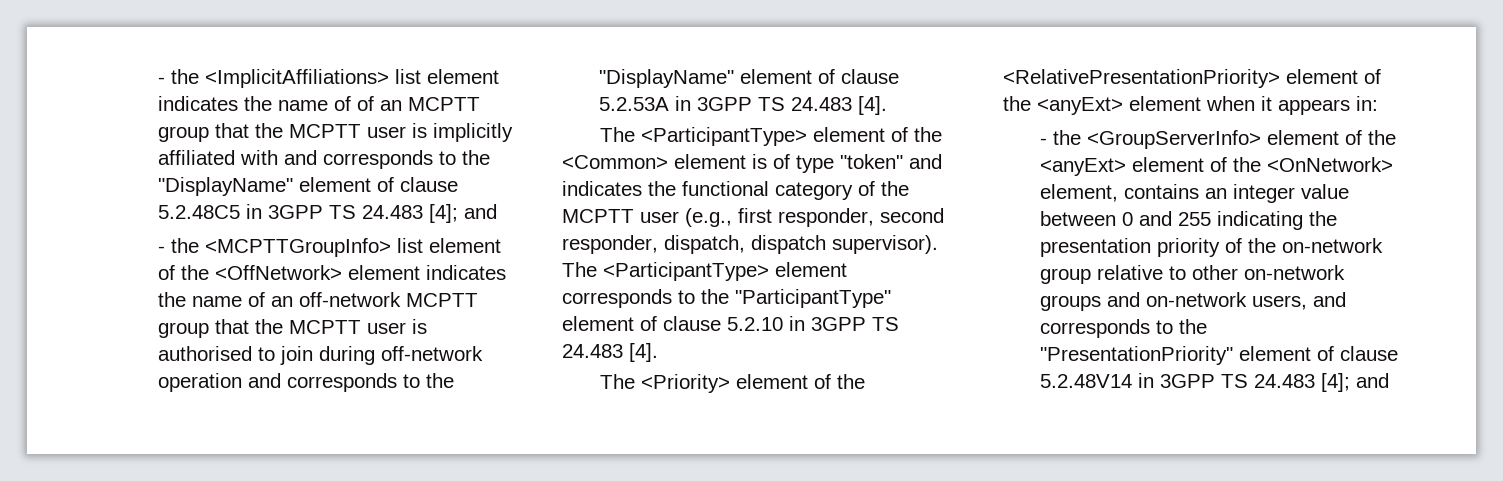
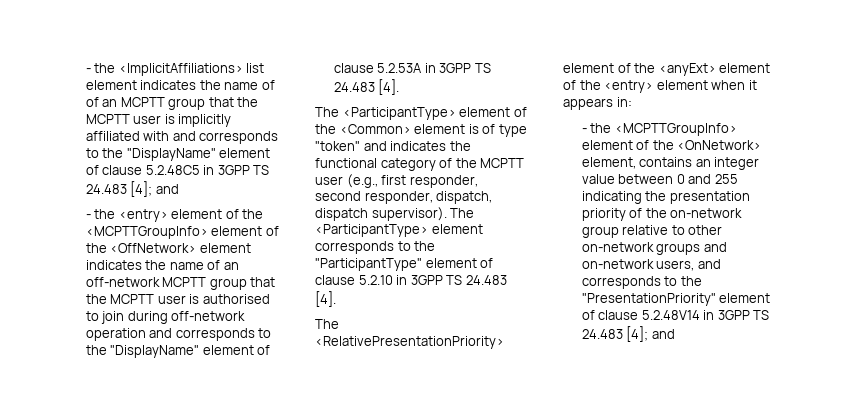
- - the <MCPTTGroupInfo> list element of the <OffNetwork> element indicates the name of an off-network MCPTT group that the MCPTT user is authorised to join during off-network operation and corresponds to the "DisplayName" element of clause 5.2.53A in 3GPP TS 24.483 [4].
+ - the <entry> element of the <MCPTTGroupInfo> element of the <OffNetwork> element indicates the name of an off-network MCPTT group that the MCPTT user is authorised to join during off-network operation and corresponds to the "DisplayName" element of clause 5.2.53A in 3GPP TS 24.483 [4].
- The <Priority> element of the <RelativePresentationPriority> element of the <anyExt> element when it appears in:
+ The <RelativePresentationPriority> element of the <anyExt> element of the <entry> element when it appears in:
- - the <GroupServerInfo> element of the <anyExt> element of the <OnNetwork> element, contains an integer value between 0 and 255 indicating the presentation priority of the on-network group relative to other on-network groups and on-network users, and corresponds to the "PresentationPriority" element of clause 5.2.48V14 in 3GPP TS 24.483 [4]; and
+ - the <MCPTTGroupInfo> element of the <OnNetwork> element, contains an integer value between 0 and 255 indicating the presentation priority of the on-network group relative to other on-network groups and on-network users, and corresponds to the "PresentationPriority" element of clause 5.2.48V14 in 3GPP TS 24.483 [4]; and

